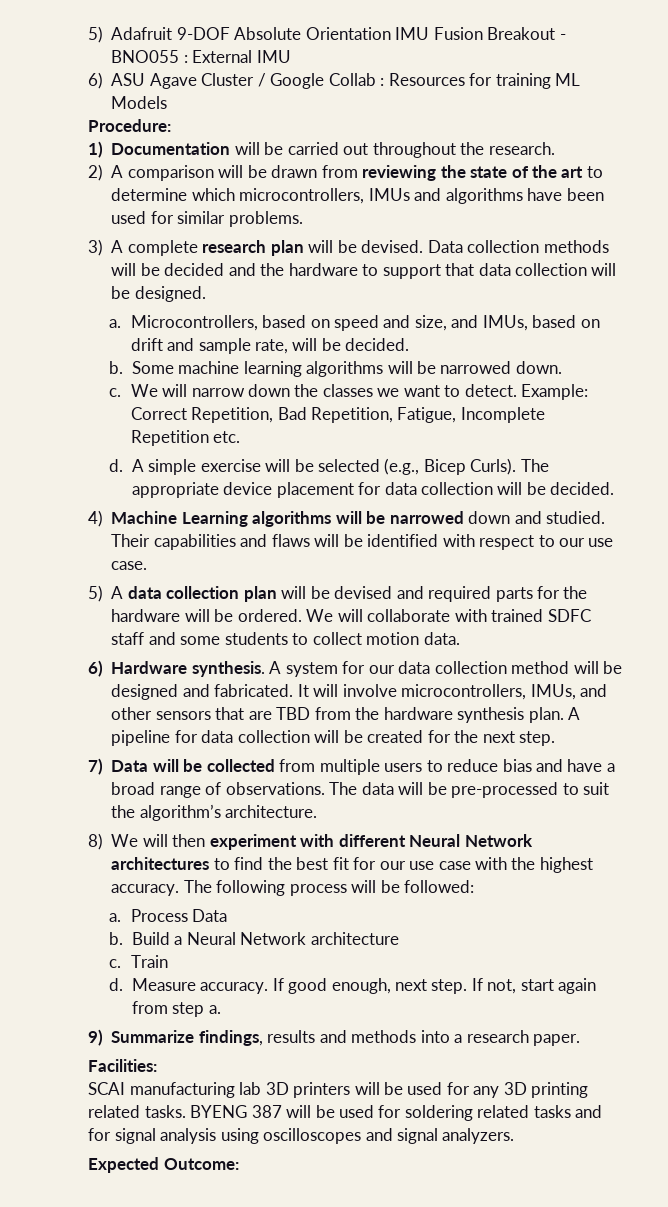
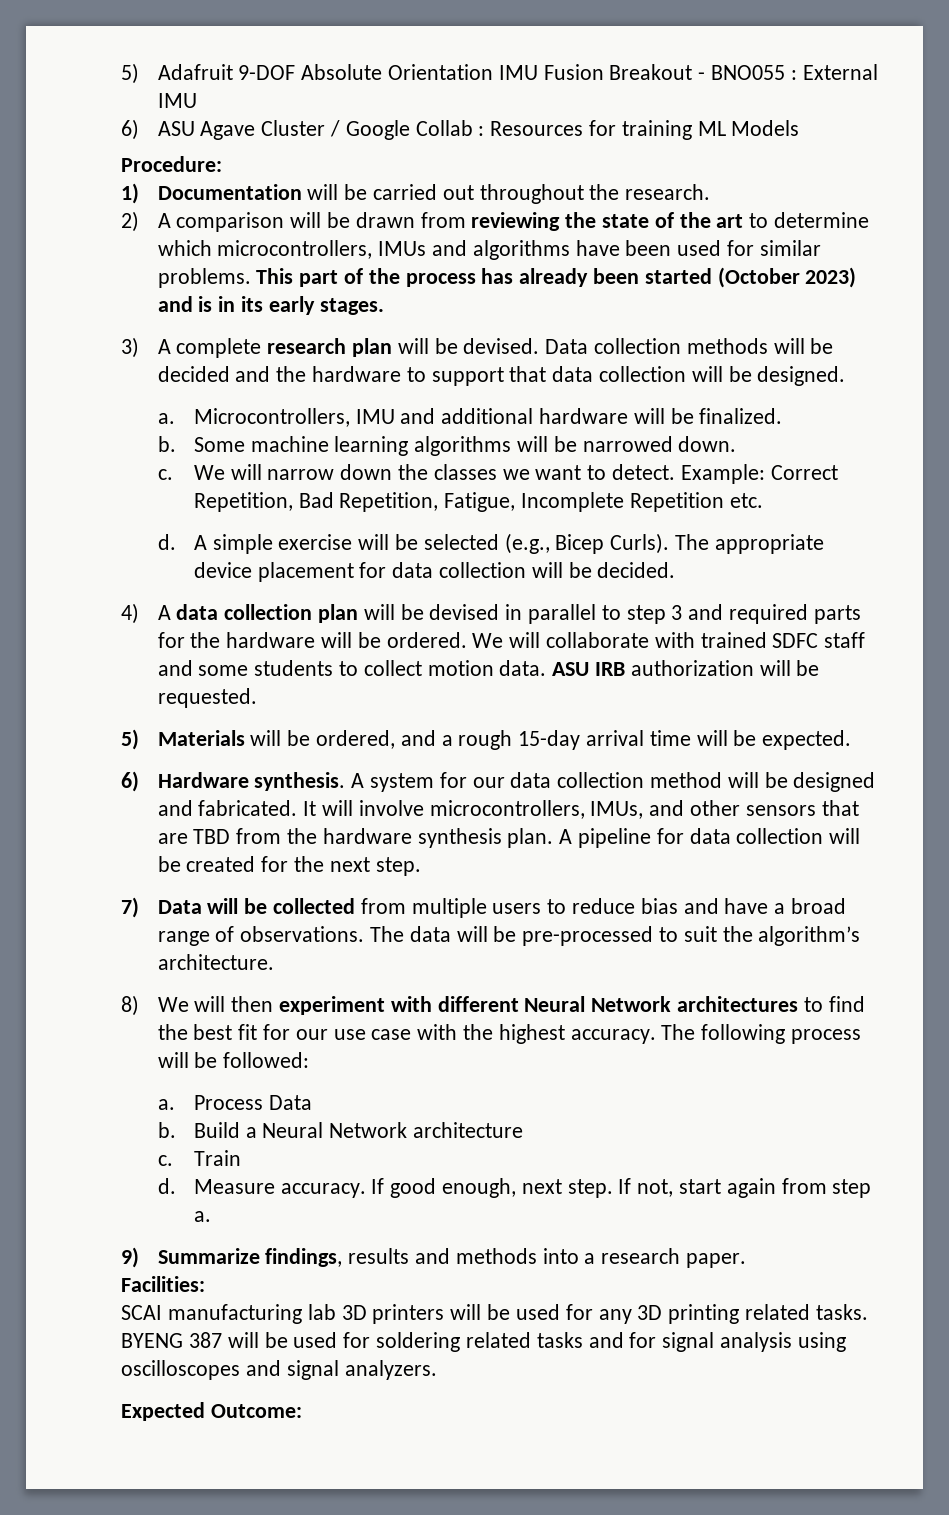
+ This part of the process has already been started (October 2023) and is in its early stages.
- Microcontrollers, based on speed and size, and IMUs, based on drift and sample rate, will be decided.
+ Microcontrollers, IMU and additional hardware will be finalized.
- 4) Machine Learning algorithms will be narrowed down and studied. Their capabilities and flaws will be identified with respect to our use case.
- 5) A data collection plan will be devised and required parts for the hardware will be ordered.
+ 4) A data collection plan will be devised in parallel to step 3 and required parts for the hardware will be ordered.
+ ASU IRB authorization will be requested.
+ 5) Materials will be ordered, and a rough 15-day arrival time will be expected.

